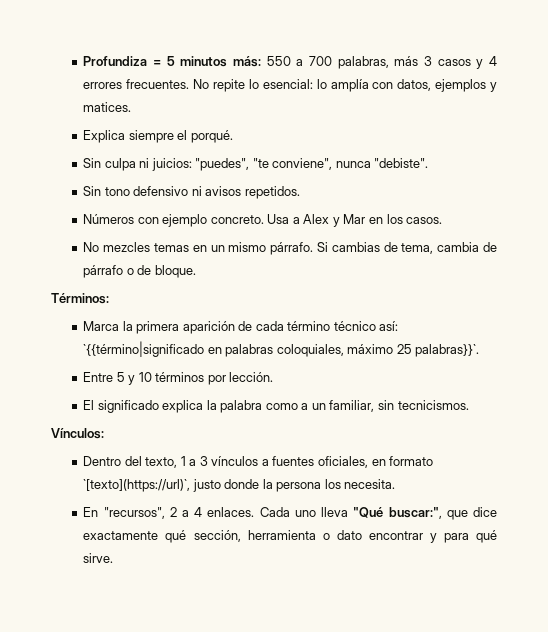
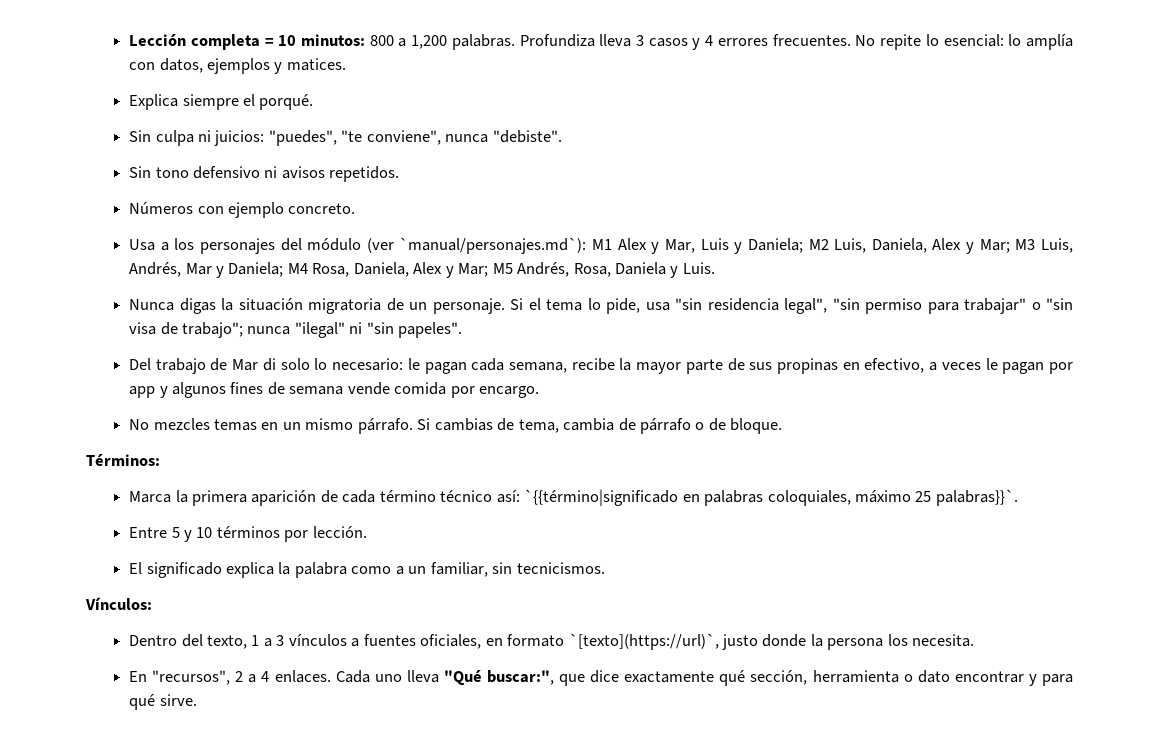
- Profundiza = 5 minutos más: 550 a 700 palabras, más 3 casos y 4 errores frecuentes.
+ Lección completa = 10 minutos: 800 a 1,200 palabras. Profundiza lleva 3 casos y 4 errores frecuentes.
- Números con ejemplo concreto. Usa a Alex y Mar en los casos.
+ Números con ejemplo concreto.
+ Usa a los personajes del módulo (ver `manual/personajes.md`): M1 Alex y Mar, Luis y Daniela; M2 Luis, Daniela, Alex y Mar; M3 Luis, Andrés, Mar y Daniela; M4 Rosa, Daniela, Alex y Mar; M5 Andrés, Rosa, Daniela y Luis.
+ Nunca digas la situación migratoria de un personaje. Si el tema lo pide, usa "sin residencia legal", "sin permiso para trabajar" o "sin visa de trabajo"; nunca "ilegal" ni "sin papeles".
+ Del trabajo de Mar di solo lo necesario: le pagan cada semana, recibe la mayor parte de sus propinas en efectivo, a veces le pagan por app y algunos fines de semana vende comida por encargo.

